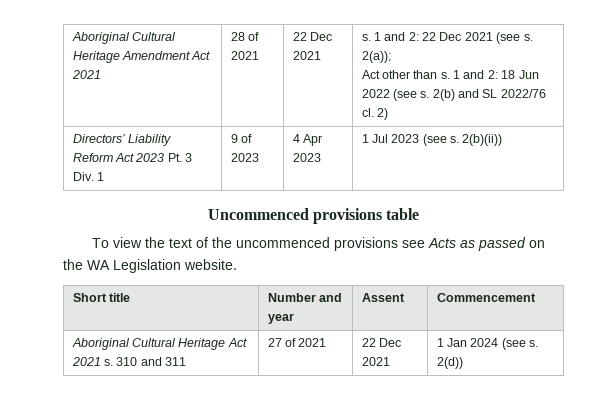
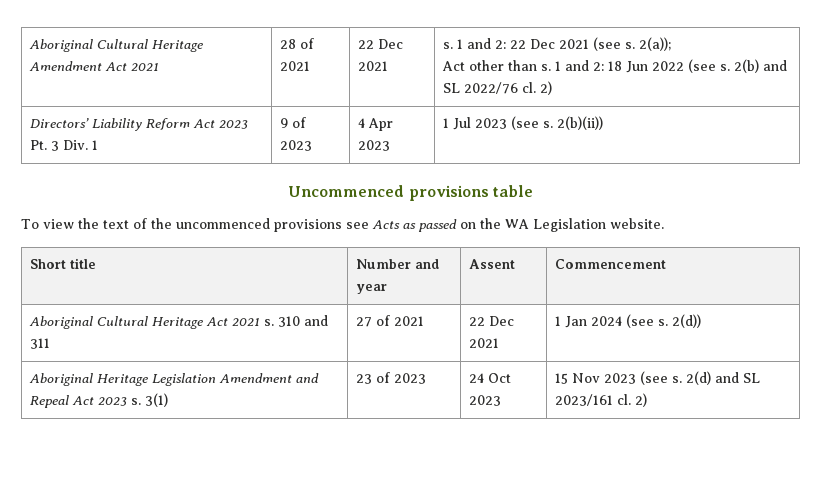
+ Aboriginal Heritage Legislation Amendment and Repeal Act 2023 s. 3(1) | 23 of 2023 | 24 Oct 2023 | 15 Nov 2023 (see s. 2(d) and SL 2023/161 cl. 2)

